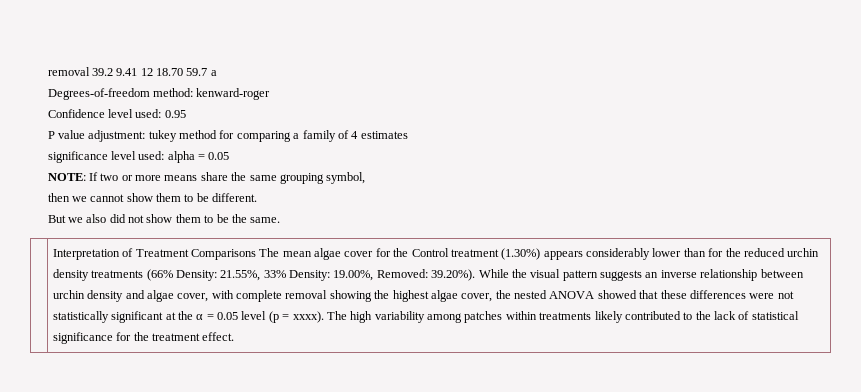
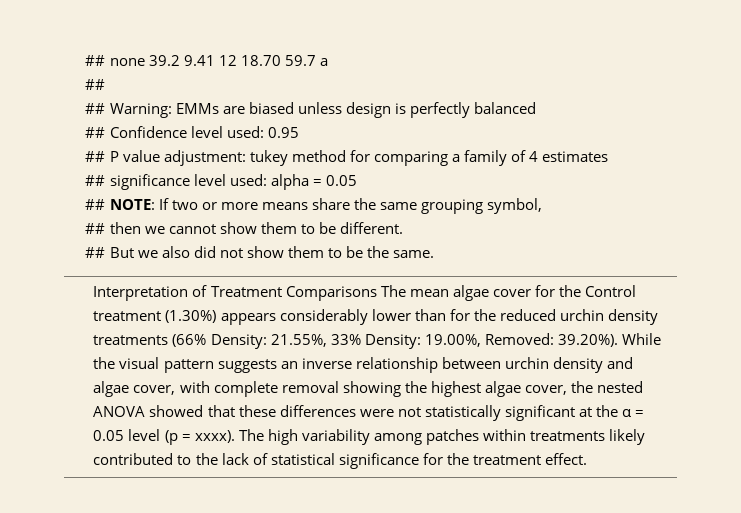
- removal 39.2 9.41 12 18.70 59.7 a
- Degrees-of-freedom method: kenward-roger
- Confidence level used: 0.95
+ ## none 39.2 9.41 12 18.70 59.7 a
+ ##
+ ## Warning: EMMs are biased unless design is perfectly balanced
+ ## Confidence level used: 0.95
- P value adjustment: tukey method for comparing a family of 4 estimates
+ ## P value adjustment: tukey method for comparing a family of 4 estimates
- significance level used: alpha = 0.05
+ ## significance level used: alpha = 0.05
- NOTE: If two or more means share the same grouping symbol,
+ ## NOTE: If two or more means share the same grouping symbol,
- then we cannot show them to be different.
+ ## then we cannot show them to be different.
- But we also did not show them to be the same.
+ ## But we also did not show them to be the same.

